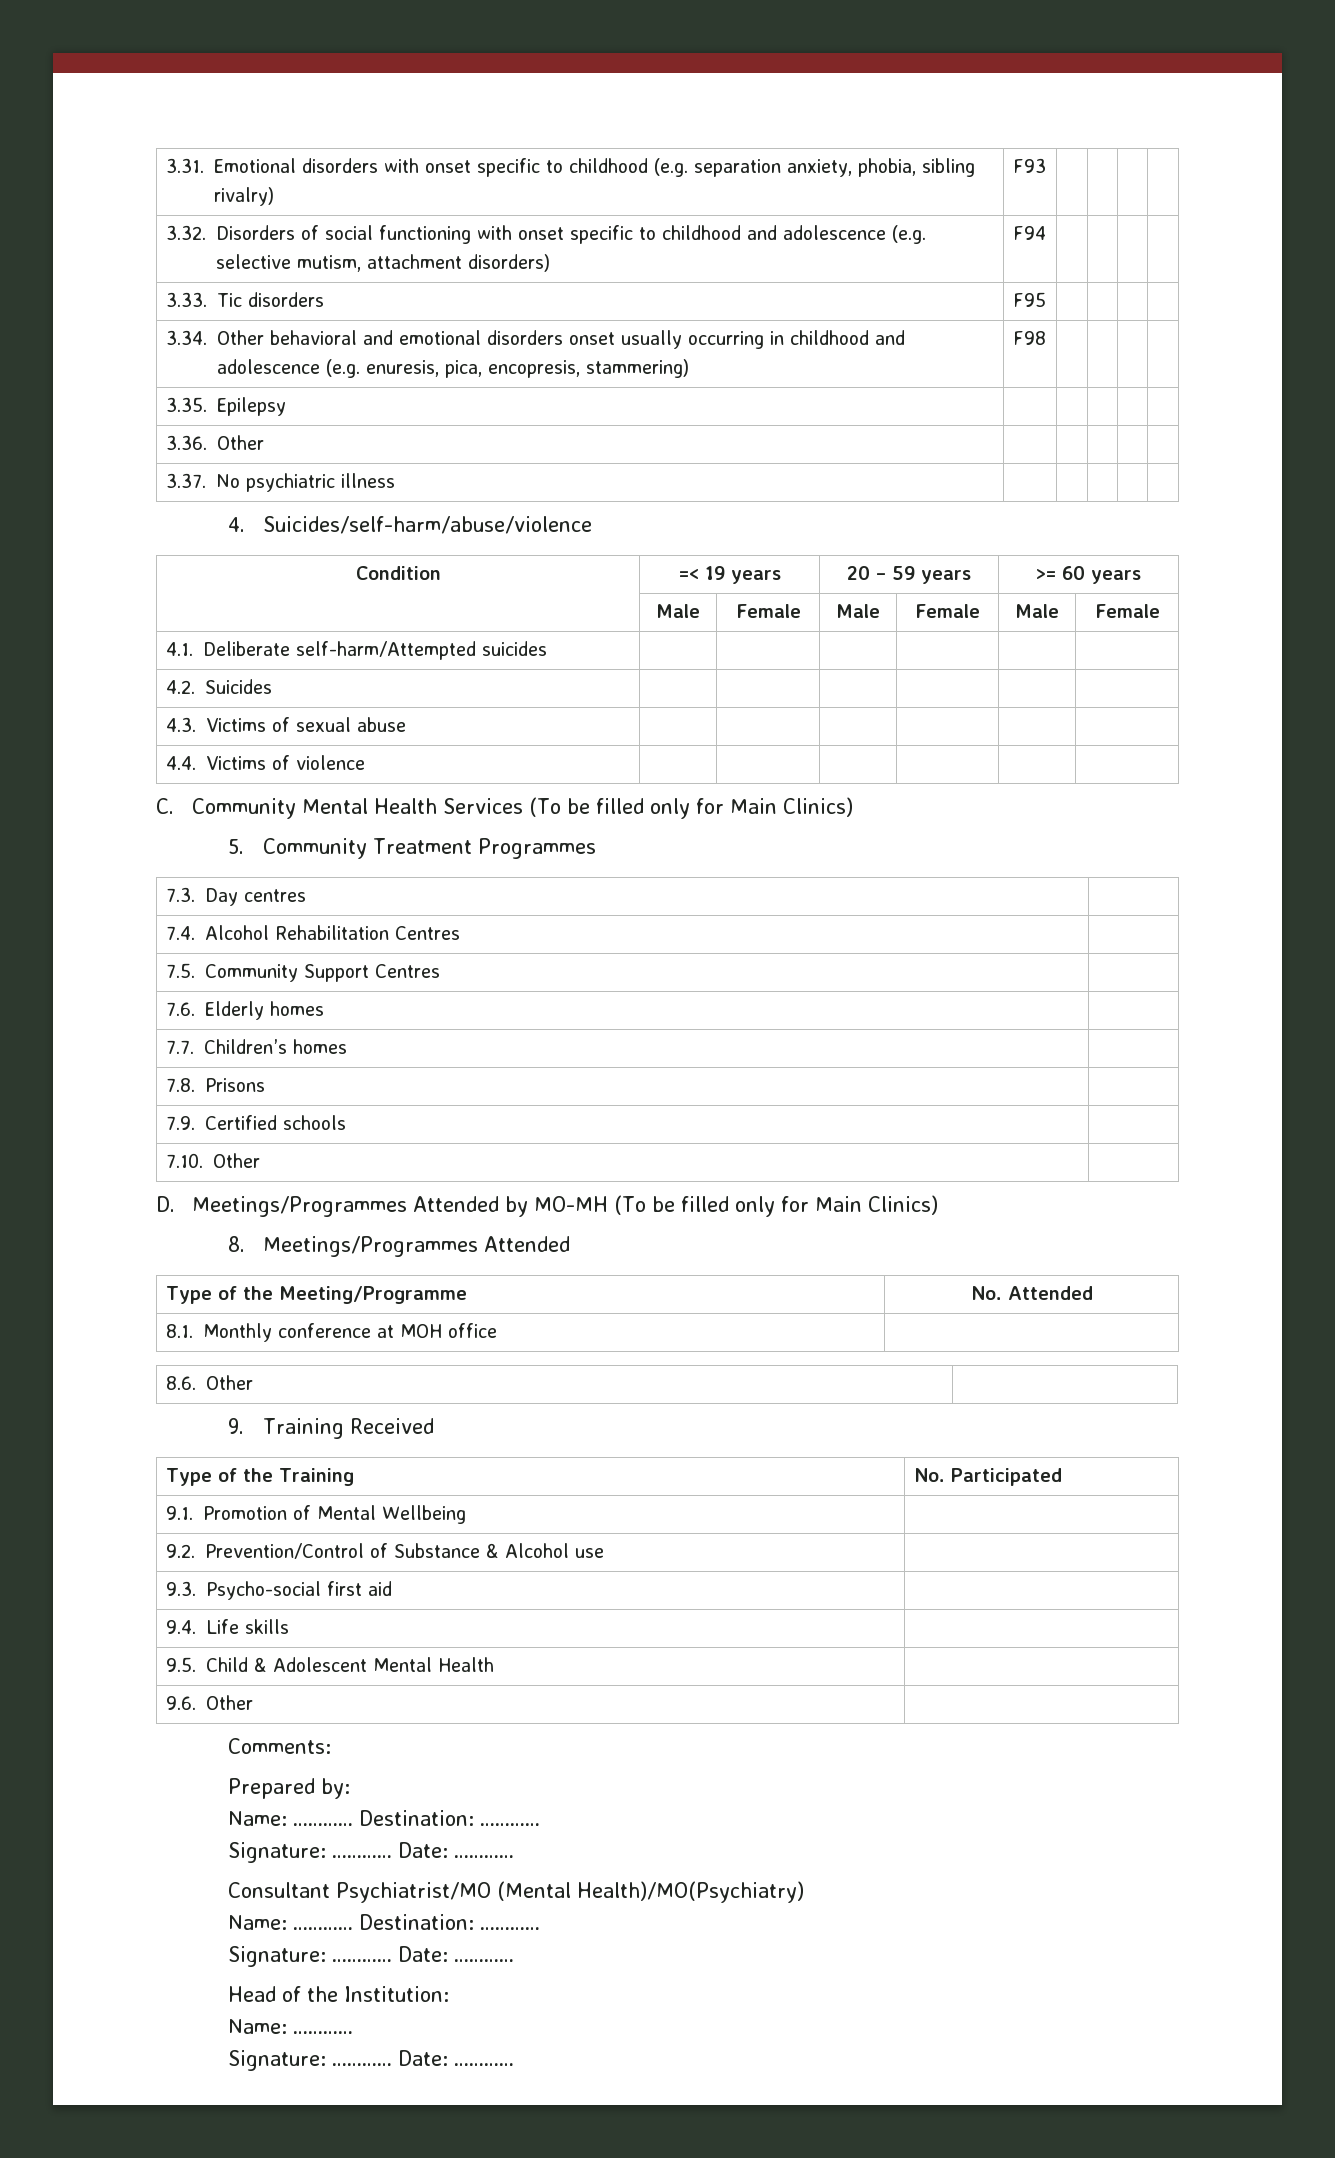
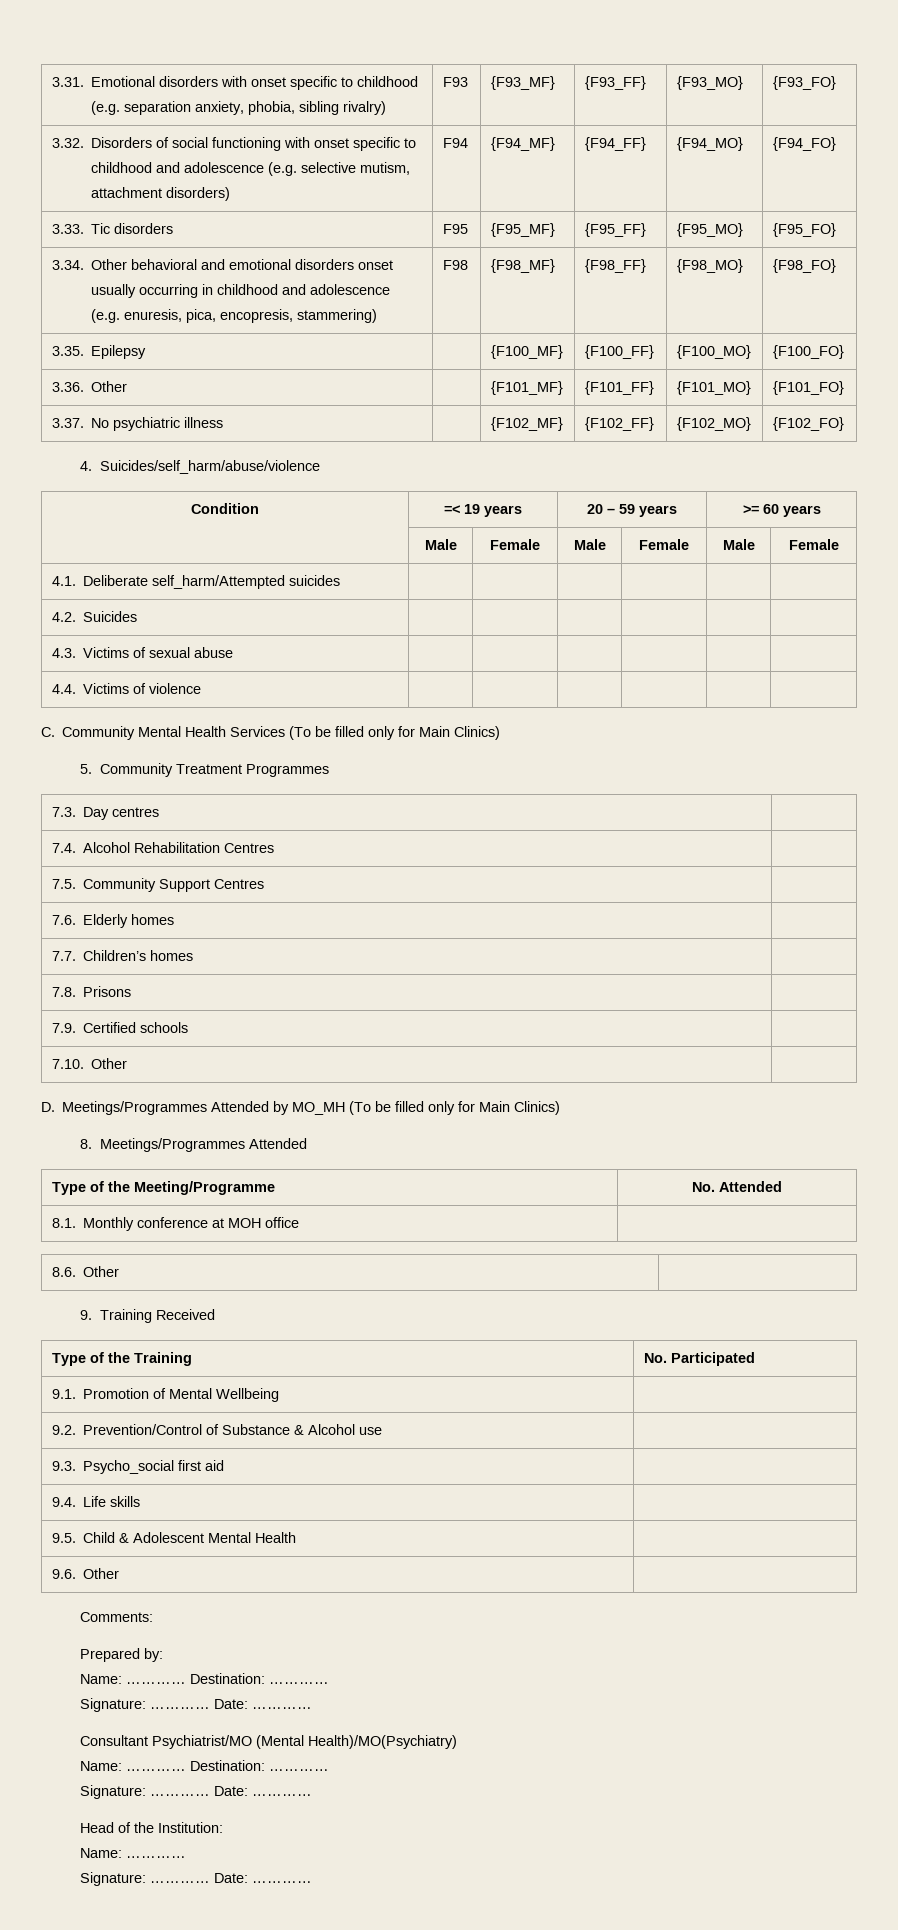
- 3.31. Emotional disorders with onset specific to childhood (e.g. separation anxiety, phobia, sibling rivalry) | F93 | | | |
+ 3.31. Emotional disorders with onset specific to childhood (e.g. separation anxiety, phobia, sibling rivalry) | F93 | {F93_MF} | {F93_FF} | {F93_MO} | {F93_FO}
- 3.32. Disorders of social functioning with onset specific to childhood and adolescence (e.g. selective mutism, attachment disorders) | F94 | | | |
+ 3.32. Disorders of social functioning with onset specific to childhood and adolescence (e.g. selective mutism, attachment disorders) | F94 | {F94_MF} | {F94_FF} | {F94_MO} | {F94_FO}
- 3.33. Tic disorders | F95 | | | |
+ 3.33. Tic disorders | F95 | {F95_MF} | {F95_FF} | {F95_MO} | {F95_FO}
- 3.34. Other behavioral and emotional disorders onset usually occurring in childhood and adolescence (e.g. enuresis, pica, encopresis, stammering) | F98 | | | |
- 3.35. Epilepsy | | | | |
- 3.36. Other | | | | |
+ 3.34. Other behavioral and emotional disorders onset usually occurring in childhood and adolescence (e.g. enuresis, pica, encopresis, stammering) | F98 | {F98_MF} | {F98_FF} | {F98_MO} | {F98_FO}
+ 3.35. Epilepsy | | {F100_MF} | {F100_FF} | {F100_MO} | {F100_FO}
+ 3.36. Other | | {F101_MF} | {F101_FF} | {F101_MO} | {F101_FO}
- 3.37. No psychiatric illness | | | | |
+ 3.37. No psychiatric illness | | {F102_MF} | {F102_FF} | {F102_MO} | {F102_FO}
- 4. Suicides/self-harm/abuse/violence
+ 4. Suicides/self_harm/abuse/violence
- 4.1. Deliberate self-harm/Attempted suicides | | | | | |
+ 4.1. Deliberate self_harm/Attempted suicides | | | | | |
- D. Meetings/Programmes Attended by MO-MH (To be filled only for Main Clinics)
+ D. Meetings/Programmes Attended by MO_MH (To be filled only for Main Clinics)
- 9.3. Psycho-social first aid |
+ 9.3. Psycho_social first aid |

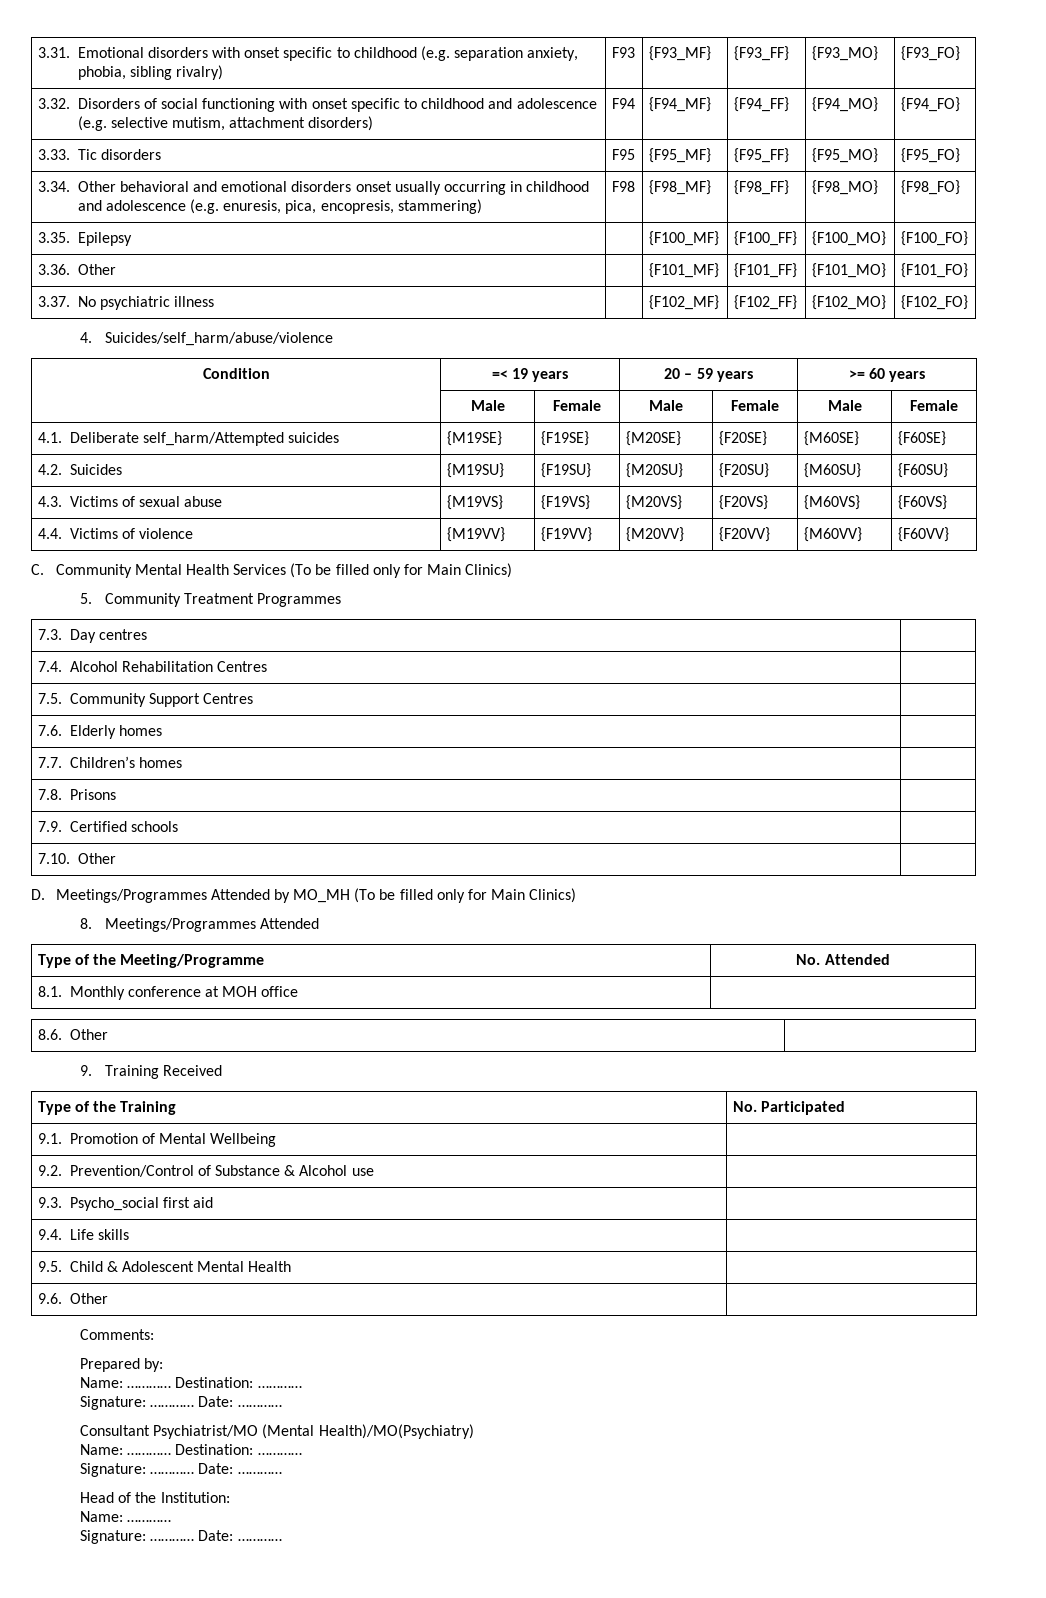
- 4.1. Deliberate self_harm/Attempted suicides | | | | | |
- 4.2. Suicides | | | | | |
+ 4.1. Deliberate self_harm/Attempted suicides | {M19SE} | {F19SE} | {M20SE} | {F20SE} | {M60SE} | {F60SE}
+ 4.2. Suicides | {M19SU} | {F19SU} | {M20SU} | {F20SU} | {M60SU} | {F60SU}
- 4.3. Victims of sexual abuse | | | | | |
- 4.4. Victims of violence | | | | | |
+ 4.3. Victims of sexual abuse | {M19VS} | {F19VS} | {M20VS} | {F20VS} | {M60VS} | {F60VS}
+ 4.4. Victims of violence | {M19VV} | {F19VV} | {M20VV} | {F20VV} | {M60VV} | {F60VV}

